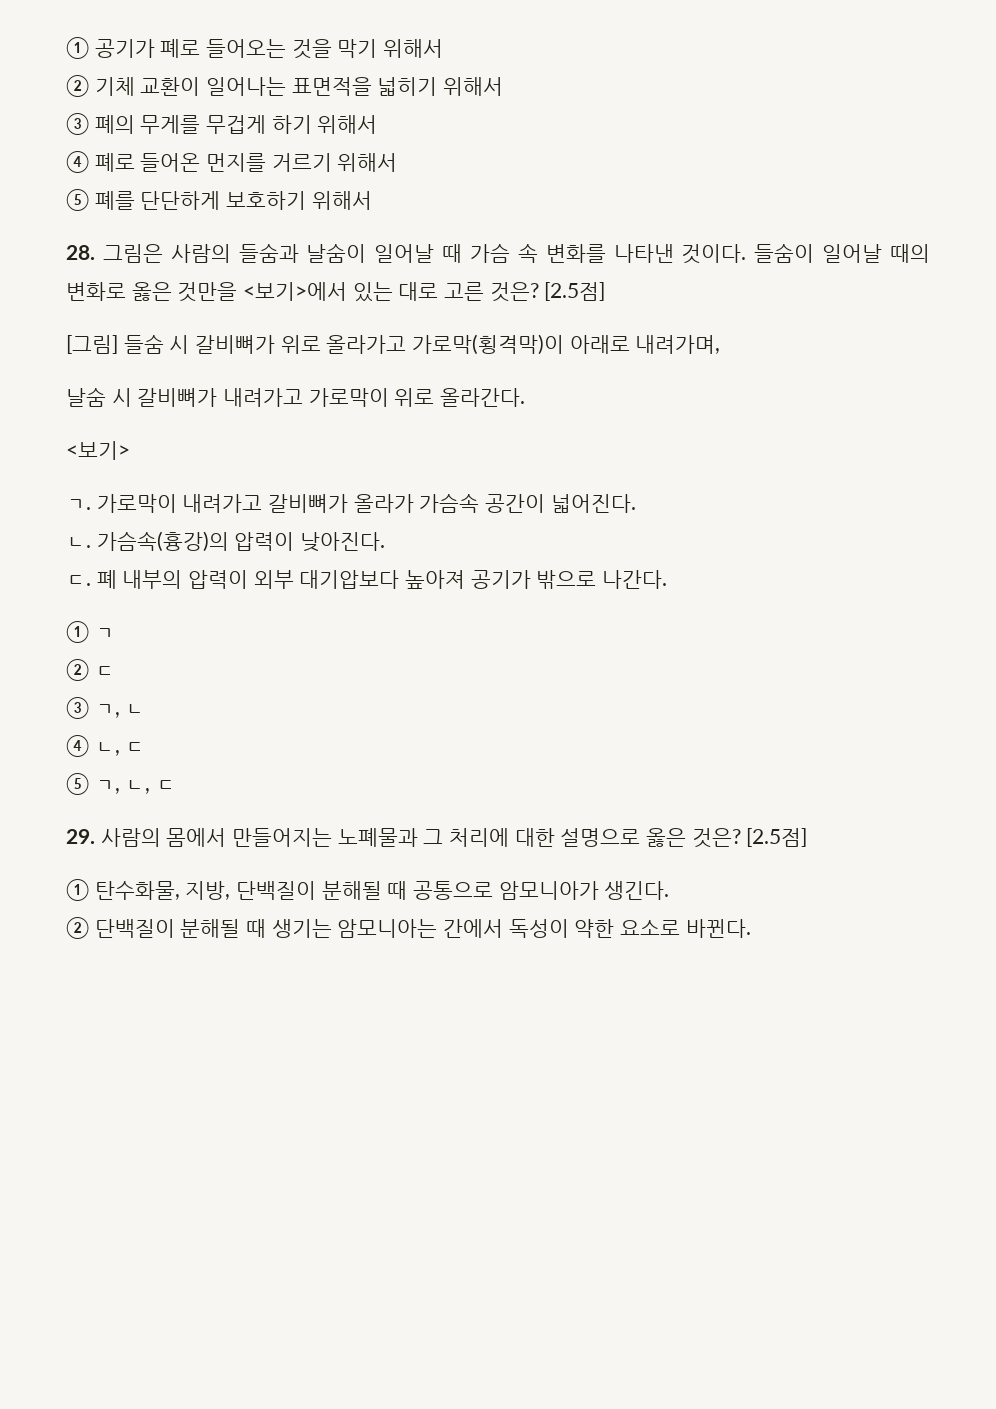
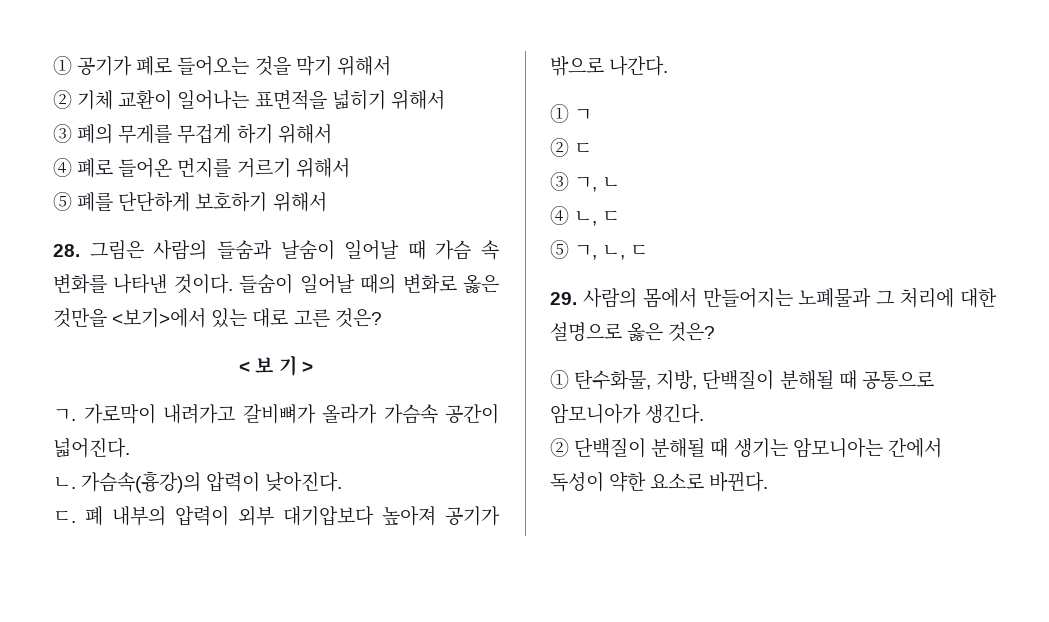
- 들숨이 일어날 때의 변화로 옳은 것만을 <보기>에서 있는 대로 고른 것은? [2.5점]
- [그림] 들숨 시 갈비뼈가 위로 올라가고 가로막(횡격막)이 아래로 내려가며,
- 날숨 시 갈비뼈가 내려가고 가로막이 위로 올라간다.
- <보기>
+ 들숨이 일어날 때의 변화로 옳은 것만을 <보기>에서 있는 대로 고른 것은?
+ < 보 기 >
- 29. 사람의 몸에서 만들어지는 노폐물과 그 처리에 대한 설명으로 옳은 것은? [2.5점]
+ 29. 사람의 몸에서 만들어지는 노폐물과 그 처리에 대한 설명으로 옳은 것은?

